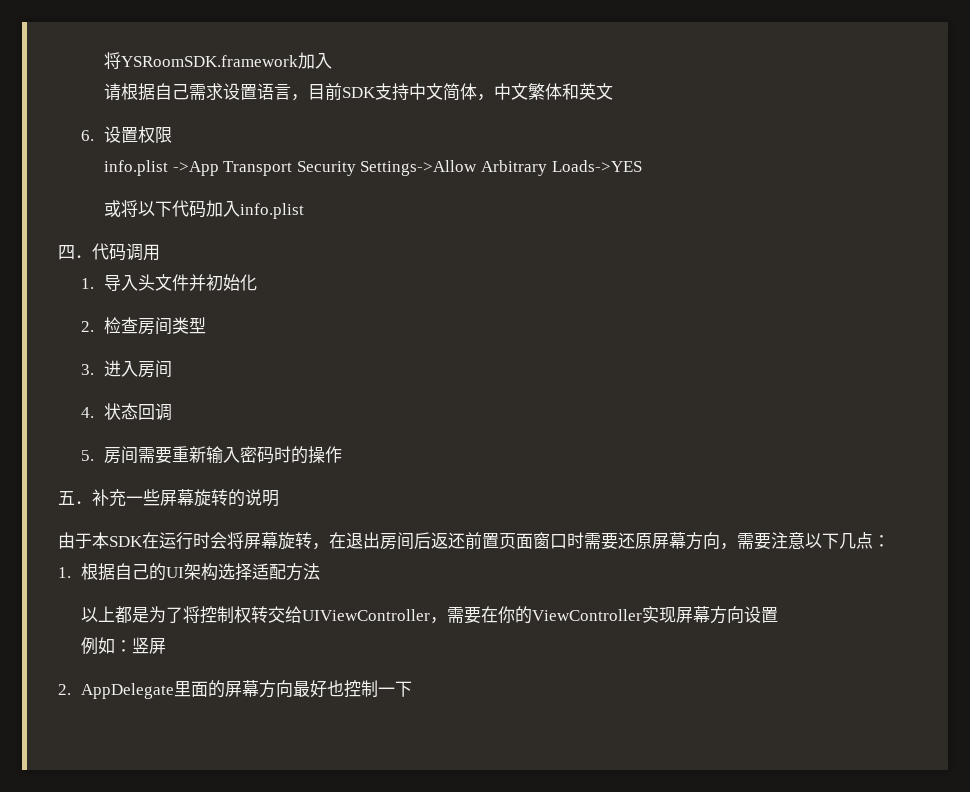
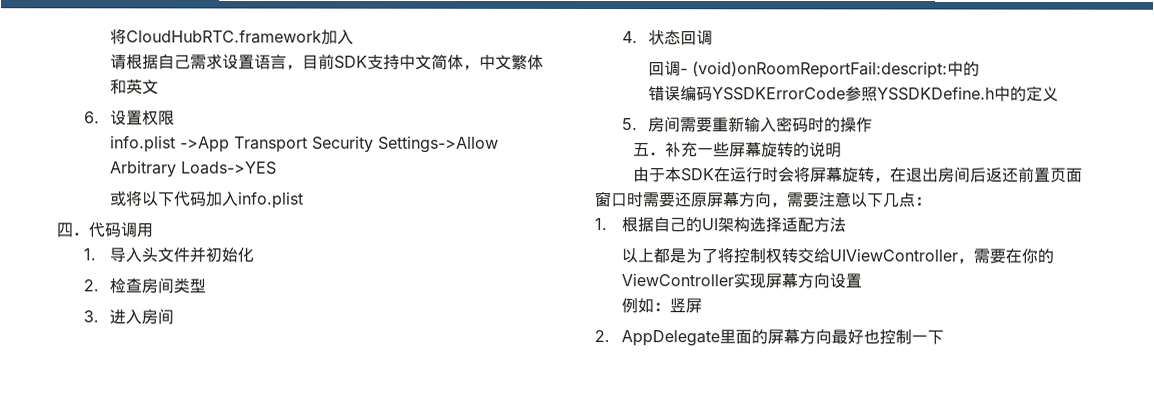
- 将YSRoomSDK.framework加入
+ 将CloudHubRTC.framework加入
+ 回调- (void)onRoomReportFail:descript:中的
+ 错误编码YSSDKErrorCode参照YSSDKDefine.h中的定义

